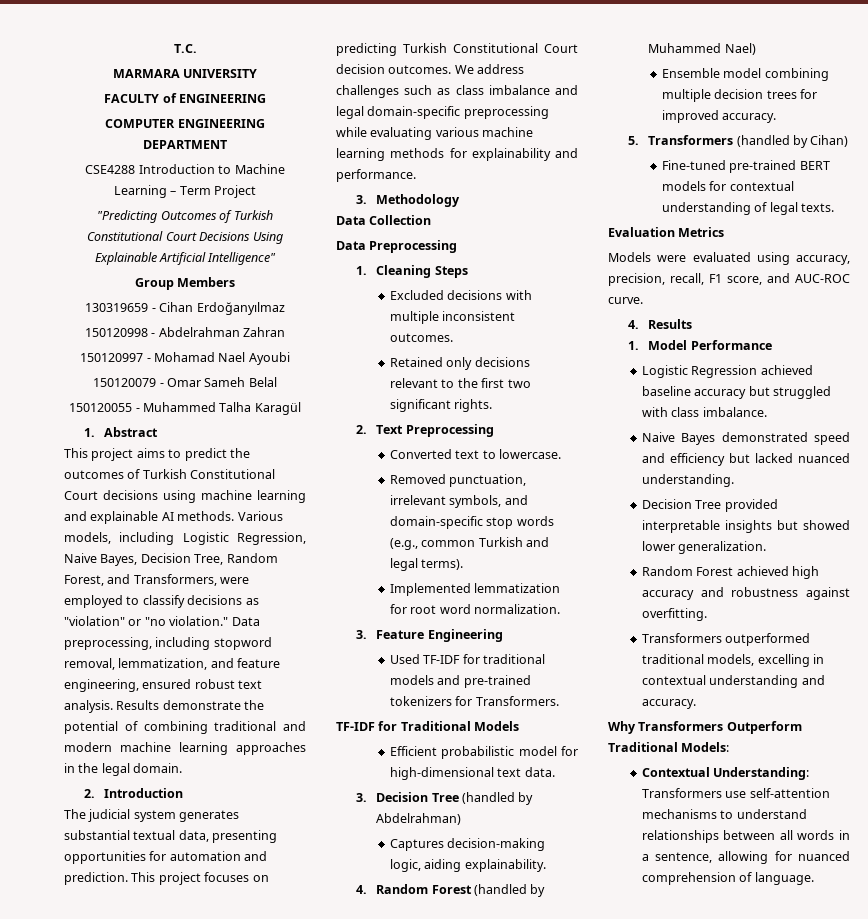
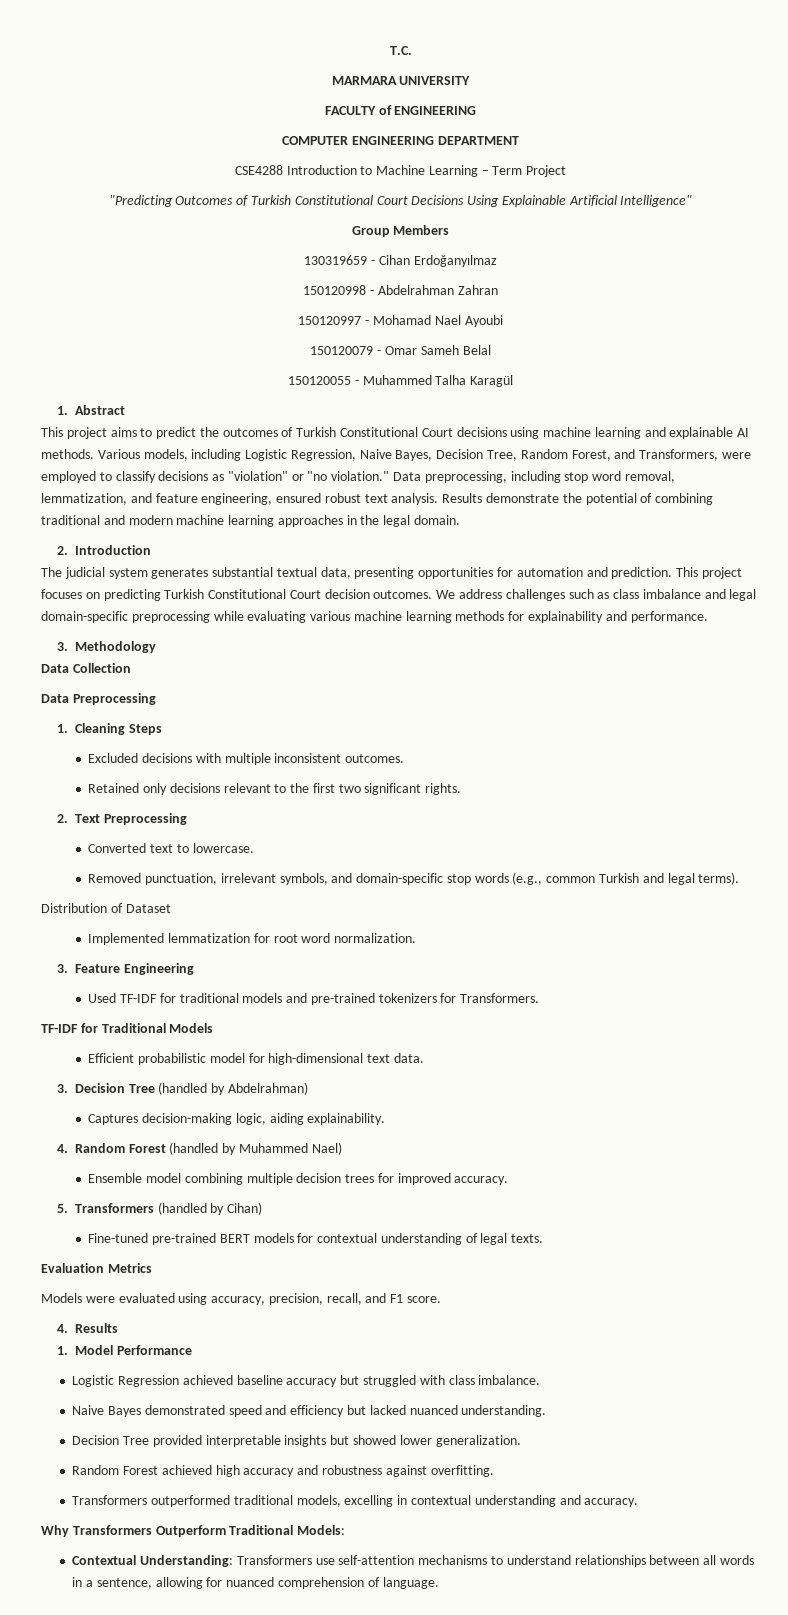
- Data preprocessing, including stopword removal, lemmatization, and feature engineering, ensured robust text analysis.
+ Data preprocessing, including stop word removal, lemmatization, and feature engineering, ensured robust text analysis.
+ Distribution of Dataset
- Models were evaluated using accuracy, precision, recall, F1 score, and AUC-ROC curve.
+ Models were evaluated using accuracy, precision, recall, and F1 score.

